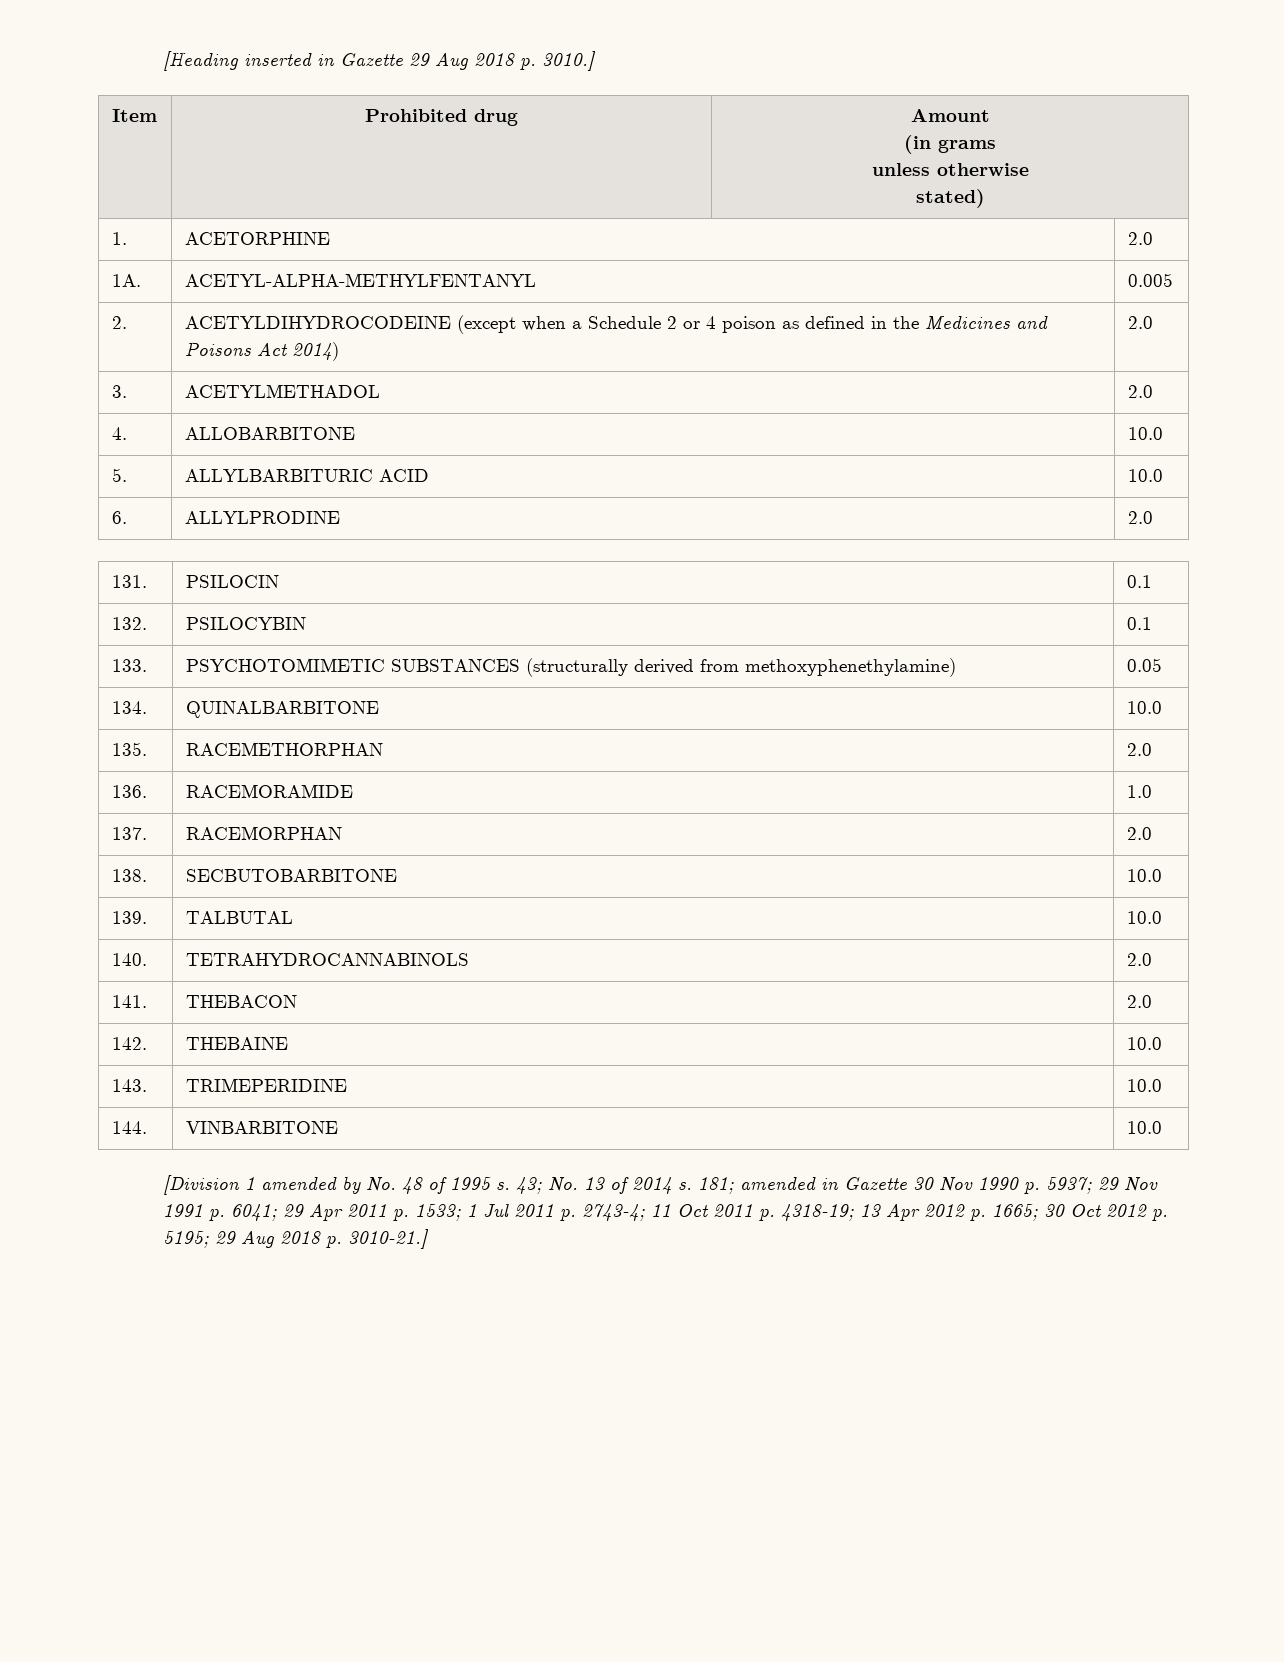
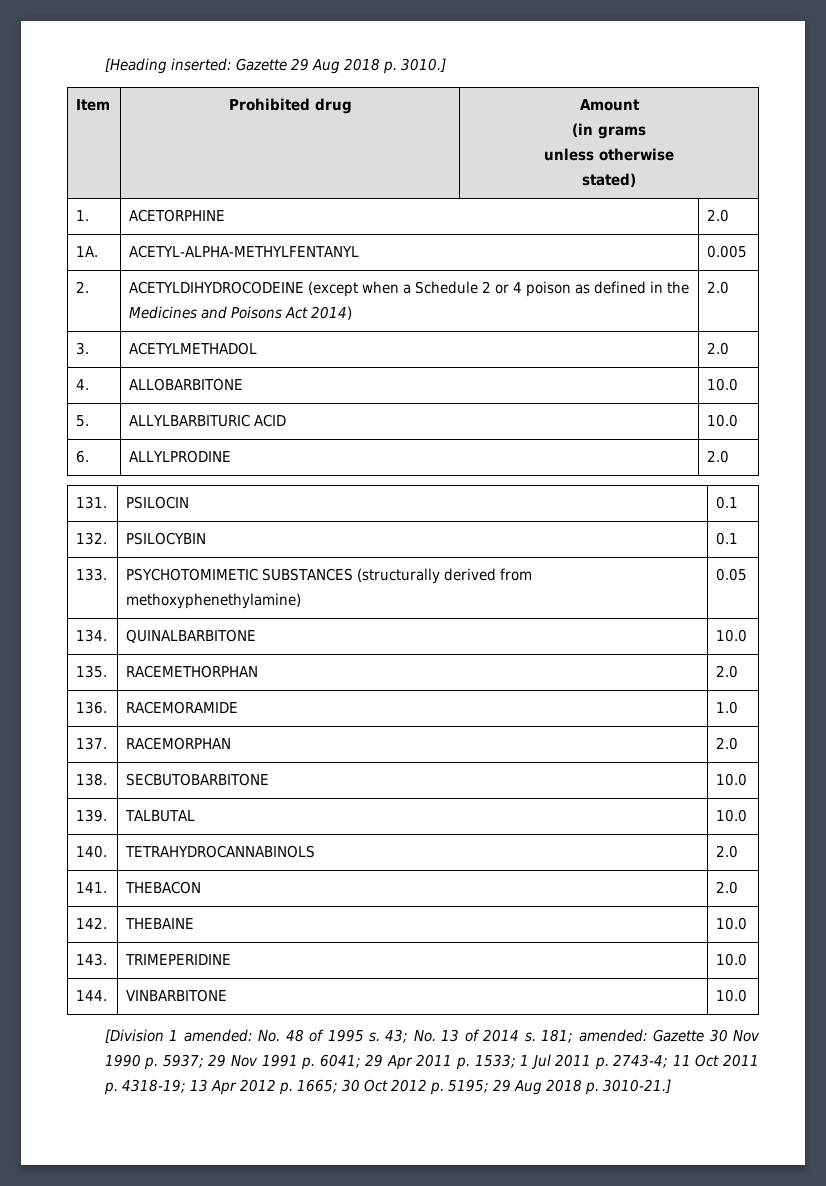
- [Heading inserted in Gazette 29 Aug 2018 p. 3010.]
+ [Heading inserted: Gazette 29 Aug 2018 p. 3010.]
- [Division 1 amended by No. 48 of 1995 s.
+ [Division 1 amended: No. 48 of 1995 s.
- 181; amended in Gazette 30 Nov 1990 p. 5937; 29 Nov 1991 p. 6041; 29 Apr 2011 p. 1533; 1 Jul 2011 p. 2743-4; 11 Oct 2011 p. 4318-19; 13 Apr 2012 p. 1665; 30 Oct 2012 p. 5195; 29 Aug 2018 p. 3010-21.]
+ 181; amended: Gazette 30 Nov 1990 p. 5937; 29 Nov 1991 p. 6041; 29 Apr 2011 p. 1533; 1 Jul 2011 p. 2743-4; 11 Oct 2011 p. 4318-19; 13 Apr 2012 p. 1665; 30 Oct 2012 p. 5195; 29 Aug 2018 p. 3010-21.]

